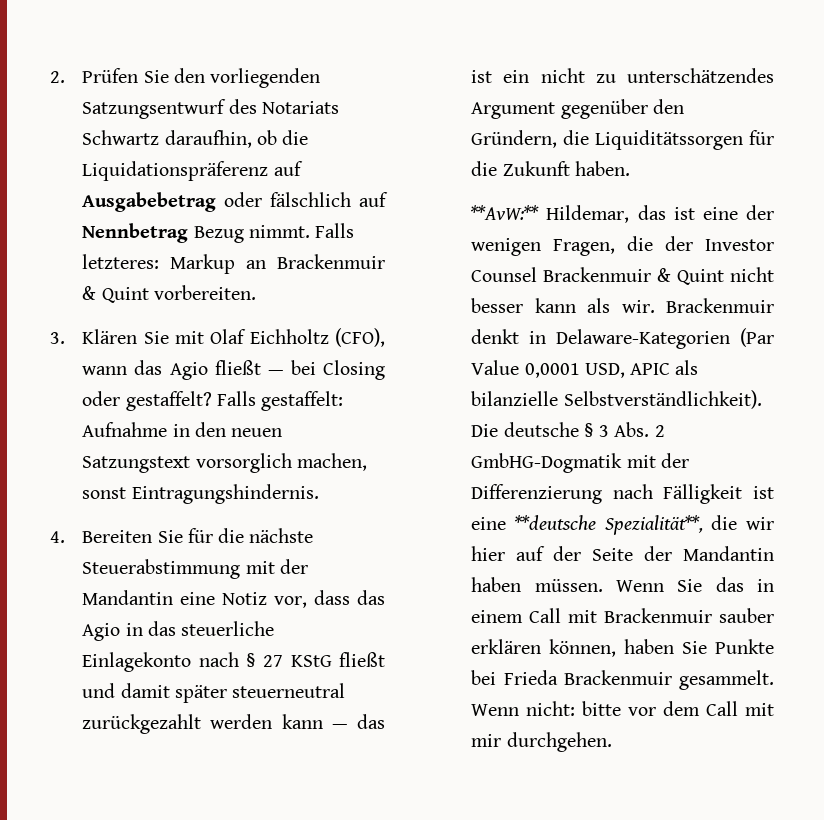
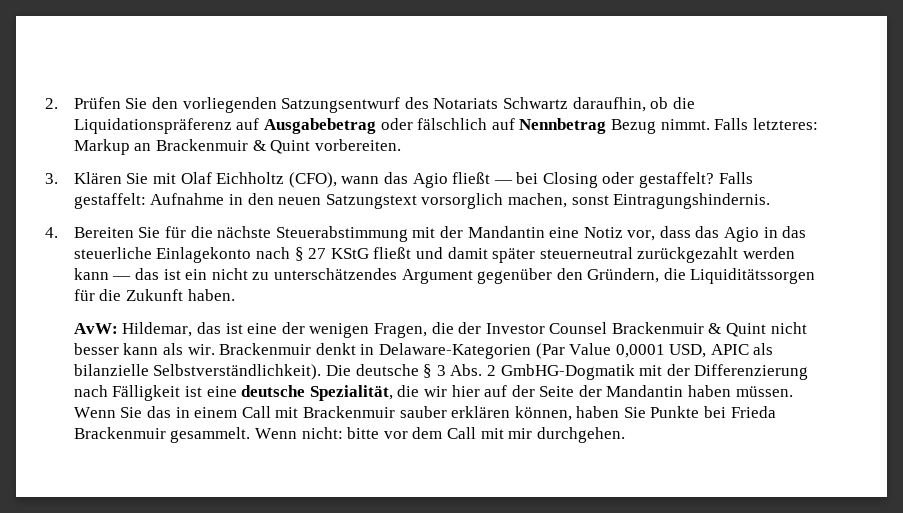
- **AvW:** Hildemar, das ist eine der wenigen Fragen, die der Investor Counsel Brackenmuir & Quint nicht besser kann als wir.
+ AvW: Hildemar, das ist eine der wenigen Fragen, die der Investor Counsel Brackenmuir & Quint nicht besser kann als wir.
- Die deutsche § 3 Abs. 2 GmbHG-Dogmatik mit der Differenzierung nach Fälligkeit ist eine **deutsche Spezialität**, die wir hier auf der Seite der Mandantin haben müssen.
+ Die deutsche § 3 Abs. 2 GmbHG-Dogmatik mit der Differenzierung nach Fälligkeit ist eine deutsche Spezialität, die wir hier auf der Seite der Mandantin haben müssen.

